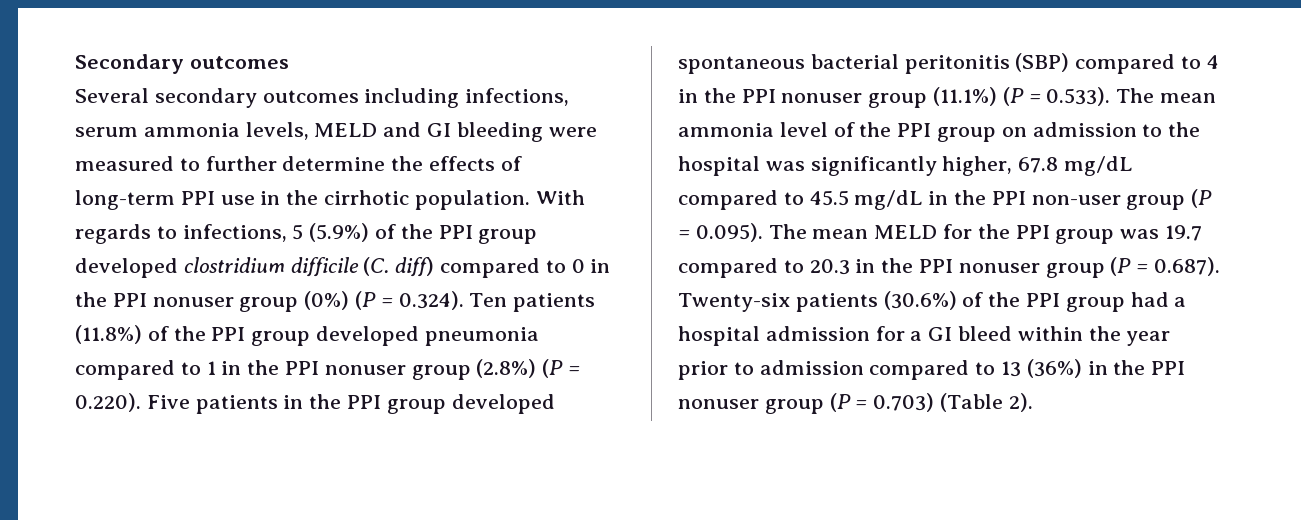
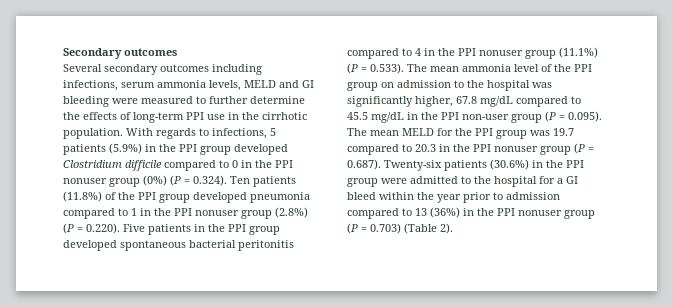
- With regards to infections, 5 (5.9%) of the PPI group developed clostridium difficile (C. diff) compared to 0 in the PPI nonuser group (0%) (P = 0.324). Ten patients (11.8%) of the PPI group developed pneumonia compared to 1 in the PPI nonuser group (2.8%) (P = 0.220). Five patients in the PPI group developed spontaneous bacterial peritonitis (SBP) compared to 4 in the PPI nonuser group (11.1%) (P = 0.533). The mean ammonia level of the PPI group on admission to the hospital was significantly higher, 67.8 mg/dL compared to 45.5 mg/dL in the PPI non-user group (P = 0.095). The mean MELD for the PPI group was 19.7 compared to 20.3 in the PPI nonuser group (P = 0.687). Twenty-six patients (30.6%) of the PPI group had a hospital admission for a GI bleed within the year prior to admission compared to 13 (36%) in the PPI nonuser group (P = 0.703) (Table 2).
+ With regards to infections, 5 patients (5.9%) in the PPI group developed Clostridium difficile compared to 0 in the PPI nonuser group (0%) (P = 0.324). Ten patients (11.8%) of the PPI group developed pneumonia compared to 1 in the PPI nonuser group (2.8%) (P = 0.220). Five patients in the PPI group developed spontaneous bacterial peritonitis compared to 4 in the PPI nonuser group (11.1%) (P = 0.533). The mean ammonia level of the PPI group on admission to the hospital was significantly higher, 67.8 mg/dL compared to 45.5 mg/dL in the PPI non-user group (P = 0.095). The mean MELD for the PPI group was 19.7 compared to 20.3 in the PPI nonuser group (P = 0.687). Twenty-six patients (30.6%) in the PPI group were admitted to the hospital for a GI bleed within the year prior to admission compared to 13 (36%) in the PPI nonuser group (P = 0.703) (Table 2).

